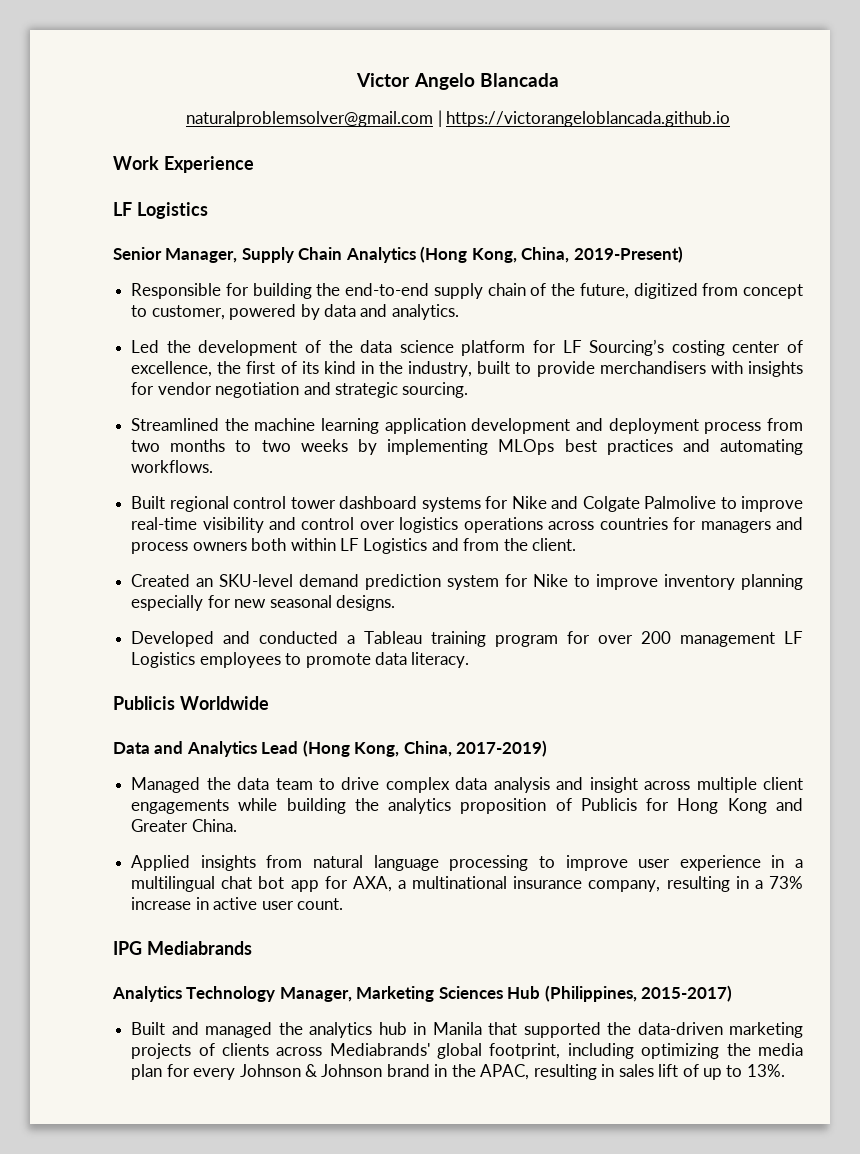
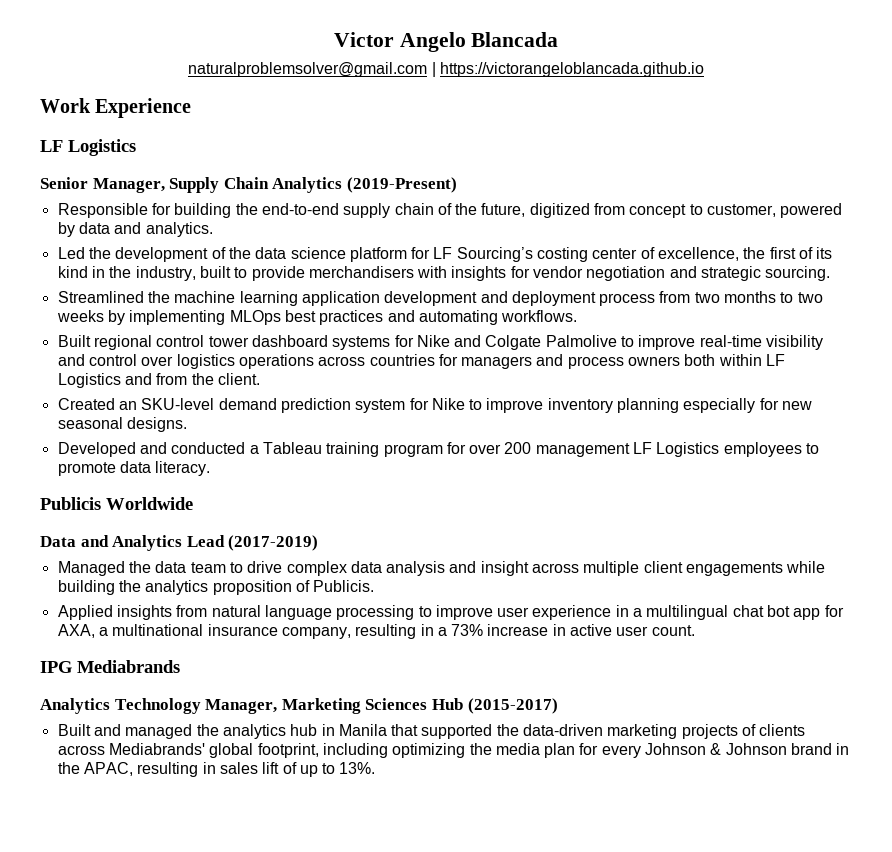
- Senior Manager, Supply Chain Analytics (Hong Kong, China, 2019-Present)
+ Senior Manager, Supply Chain Analytics (2019-Present)
- Data and Analytics Lead (Hong Kong, China, 2017-2019)
+ Data and Analytics Lead (2017-2019)
- Managed the data team to drive complex data analysis and insight across multiple client engagements while building the analytics proposition of Publicis for Hong Kong and Greater China.
+ Managed the data team to drive complex data analysis and insight across multiple client engagements while building the analytics proposition of Publicis.
- Analytics Technology Manager, Marketing Sciences Hub (Philippines, 2015-2017)
+ Analytics Technology Manager, Marketing Sciences Hub (2015-2017)

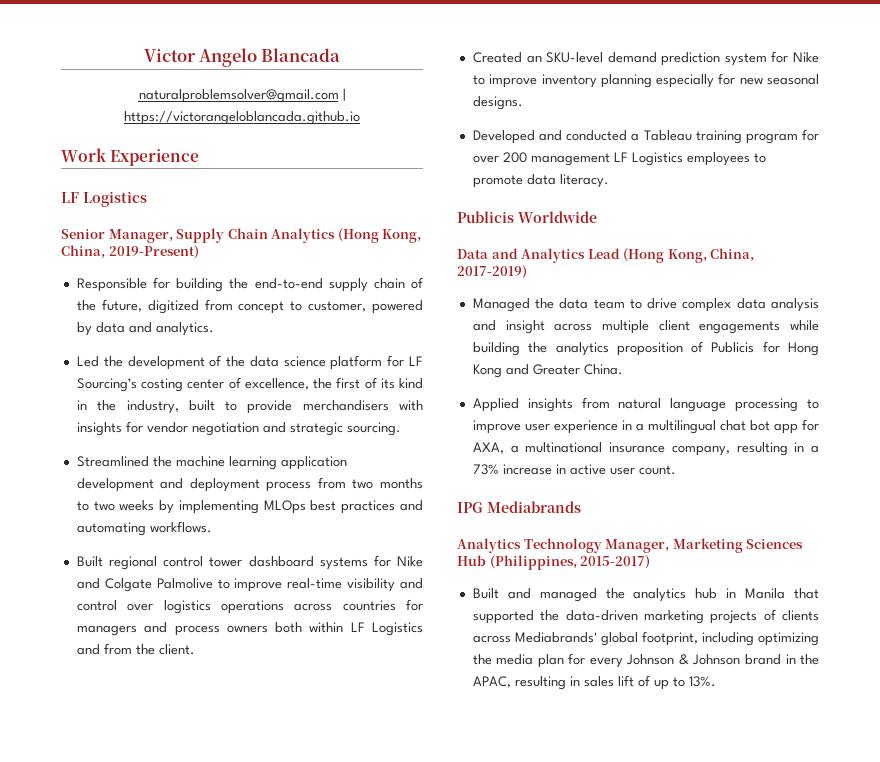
- Senior Manager, Supply Chain Analytics (2019-Present)
+ Senior Manager, Supply Chain Analytics (Hong Kong, China, 2019-Present)
- Data and Analytics Lead (2017-2019)
+ Data and Analytics Lead (Hong Kong, China, 2017-2019)
- Managed the data team to drive complex data analysis and insight across multiple client engagements while building the analytics proposition of Publicis.
+ Managed the data team to drive complex data analysis and insight across multiple client engagements while building the analytics proposition of Publicis for Hong Kong and Greater China.
- Analytics Technology Manager, Marketing Sciences Hub (2015-2017)
+ Analytics Technology Manager, Marketing Sciences Hub (Philippines, 2015-2017)

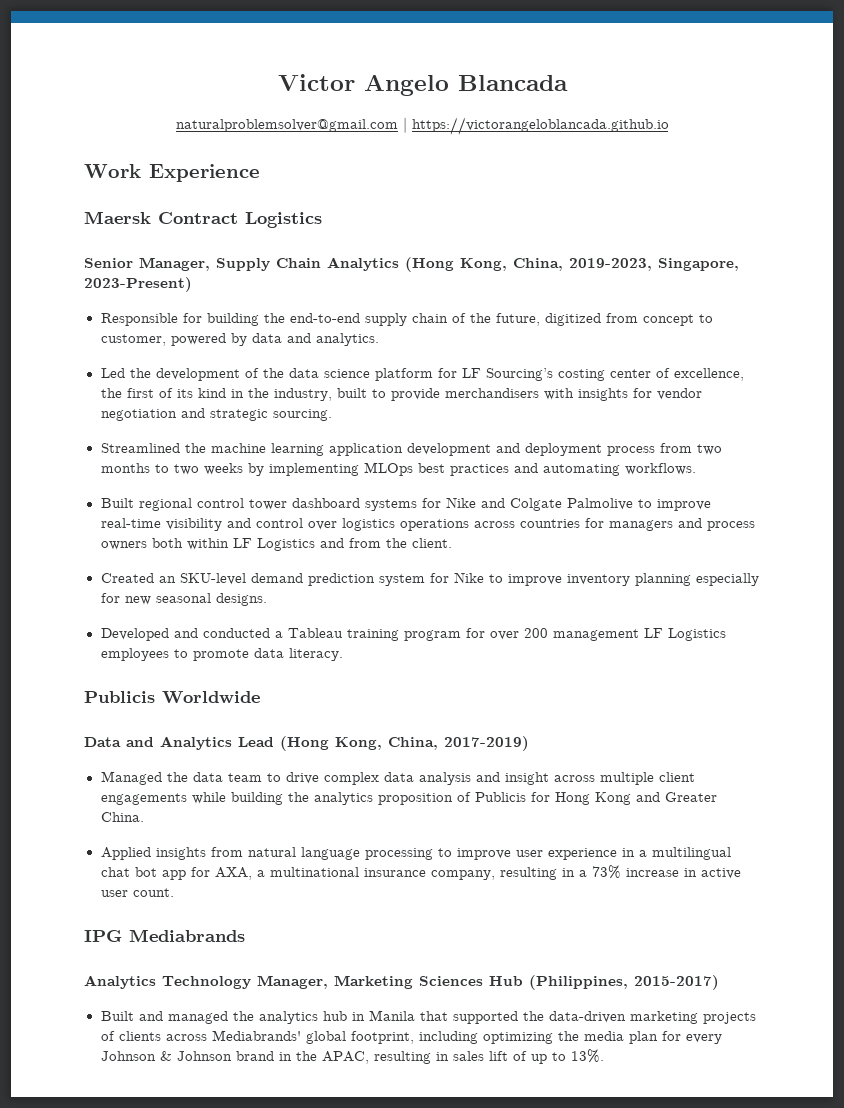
  Work Experience
- LF Logistics
+ Maersk Contract Logistics
- Senior Manager, Supply Chain Analytics (Hong Kong, China, 2019-Present)
+ Senior Manager, Supply Chain Analytics (Hong Kong, China, 2019-2023, Singapore, 2023-Present)

